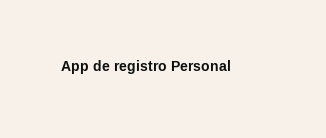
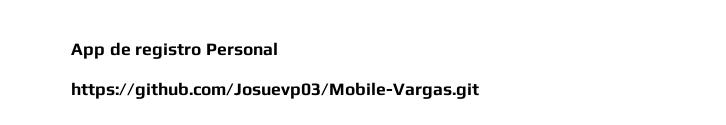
+ https://github.com/Josuevp03/Mobile-Vargas.git

